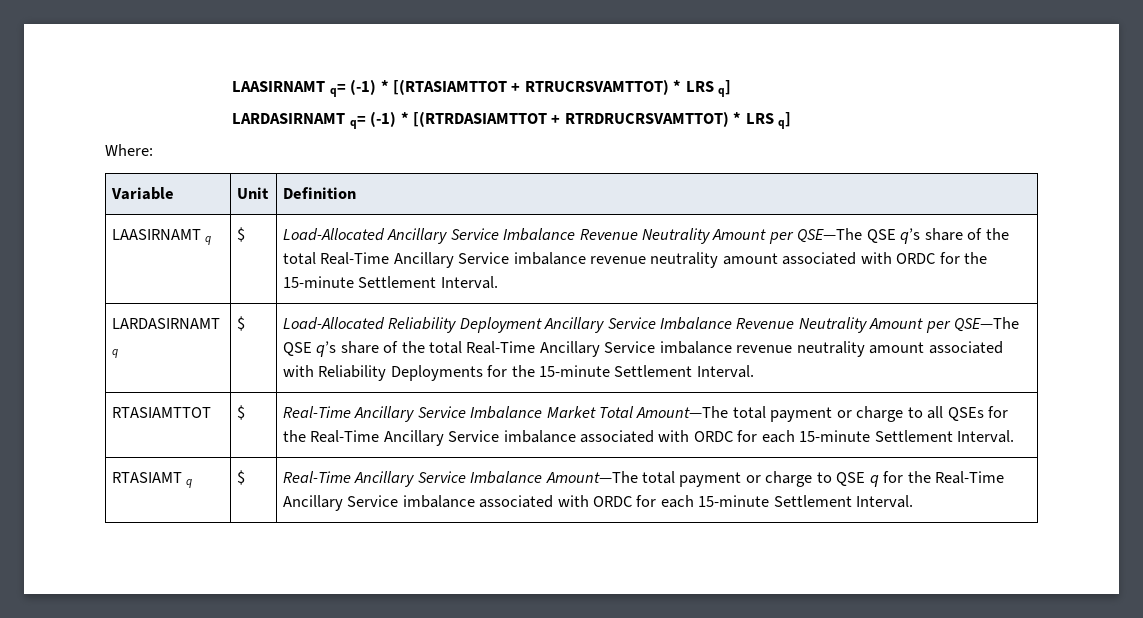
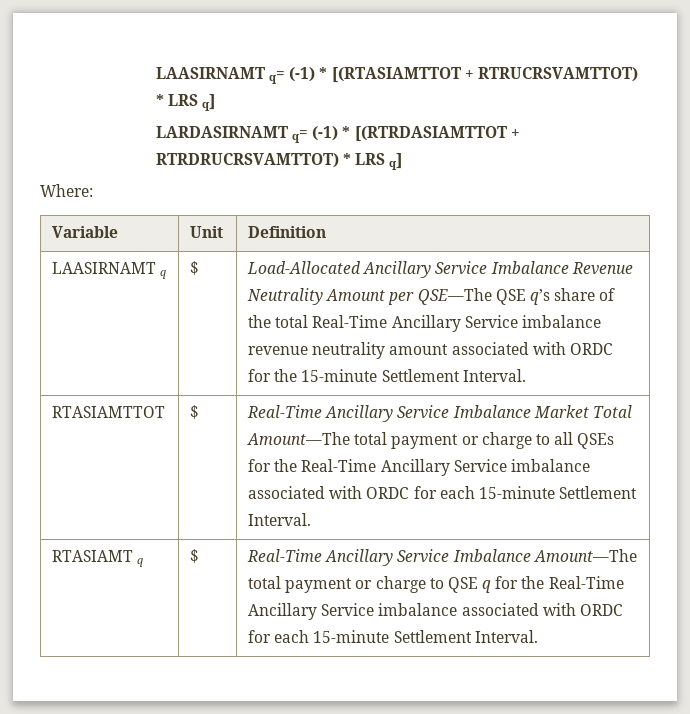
- LARDASIRNAMT q | $ | Load-Allocated Reliability Deployment Ancillary Service Imbalance Revenue Neutrality Amount per QSE—The QSE q’s share of the total Real-Time Ancillary Service imbalance revenue neutrality amount associated with Reliability Deployments for the 15-minute Settlement Interval.

